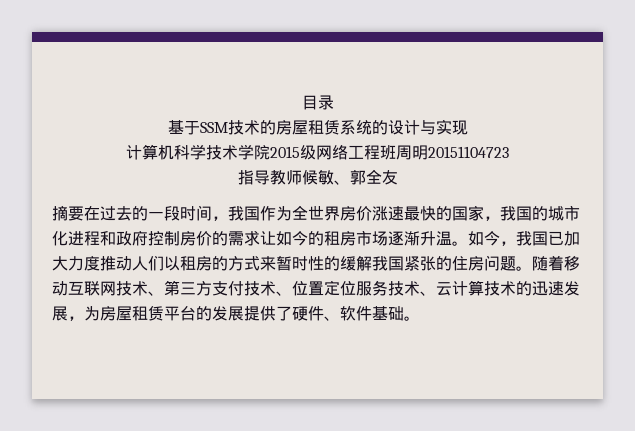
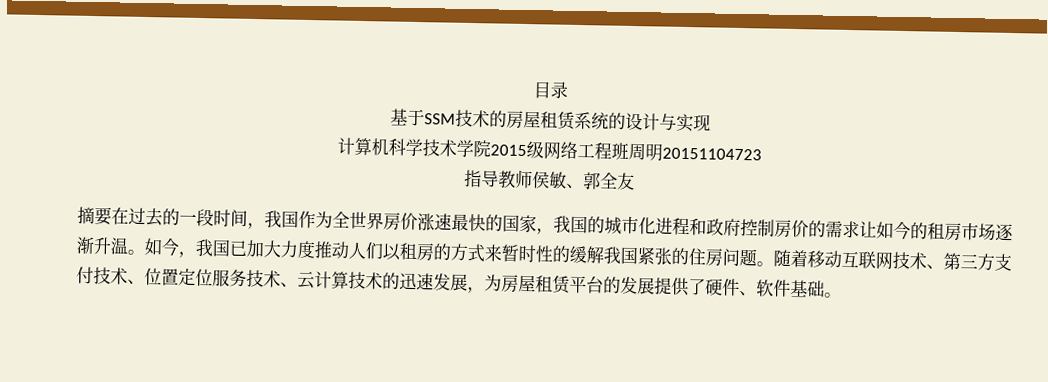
- 指导教师候敏、郭全友
+ 指导教师侯敏、郭全友

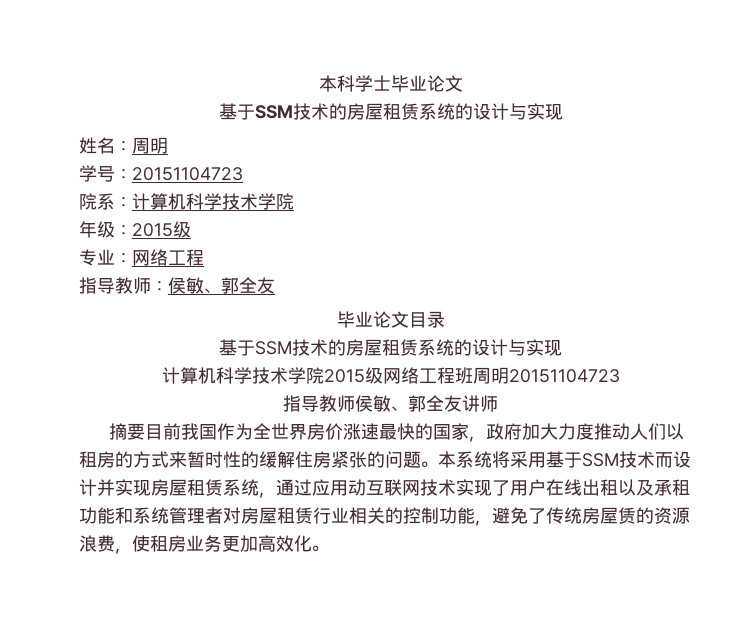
- 目录
+ 本科学士毕业论文
+ 基于SSM技术的房屋租赁系统的设计与实现
+ 姓名：周明
+ 学号：20151104723
+ 院系：计算机科学技术学院
+ 年级：2015级
+ 专业：网络工程
+ 指导教师：侯敏、郭全友
+ 毕业论文目录
- 指导教师侯敏、郭全友
+ 指导教师侯敏、郭全友讲师
- 摘要在过去的一段时间，我国作为全世界房价涨速最快的国家，我国的城市化进程和政府控制房价的需求让如今的租房市场逐渐升温。如今，我国已加大力度推动人们以租房的方式来暂时性的缓解我国紧张的住房问题。随着移动互联网技术、第三方支付技术、位置定位服务技术、云计算技术的迅速发展，为房屋租赁平台的发展提供了硬件、软件基础。
+ 摘要目前我国作为全世界房价涨速最快的国家，政府加大力度推动人们以租房的方式来暂时性的缓解住房紧张的问题。本系统将采用基于SSM技术而设计并实现房屋租赁系统，通过应用动互联网技术实现了用户在线出租以及承租功能和系统管理者对房屋租赁行业相关的控制功能，避免了传统房屋赁的资源浪费，使租房业务更加高效化。

